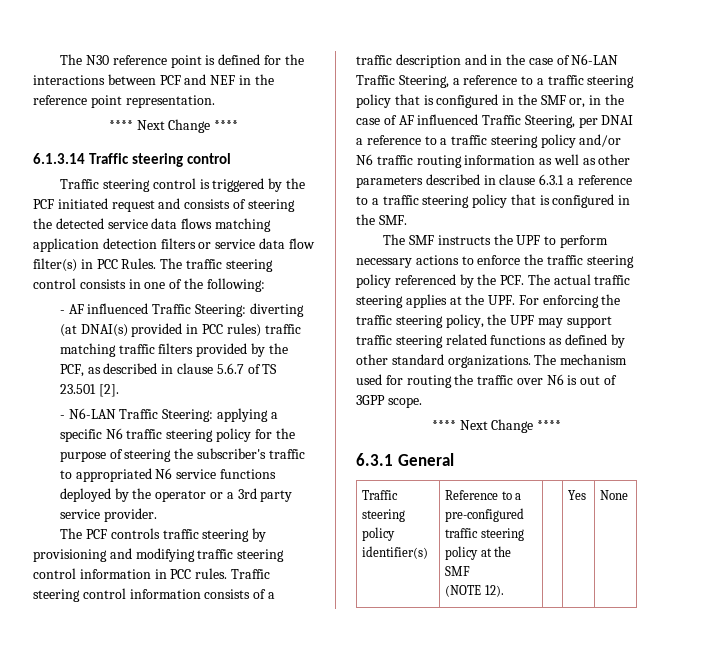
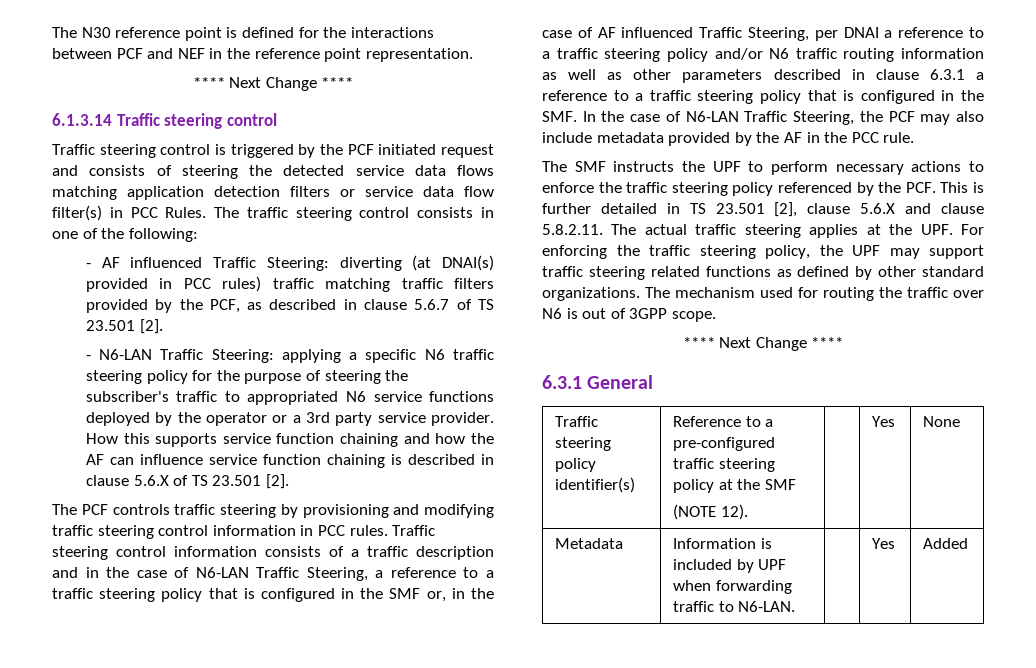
+ How this supports service function chaining and how the AF can influence service function chaining is described in clause 5.6.X of TS 23.501 [2].
- Traffic steering control information consists of a traffic description and in the case of N6-LAN Traffic Steering, a reference to a traffic steering policy that is configured in the SMF or, in the case of AF influenced Traffic Steering, per DNAI a reference to a traffic steering policy and/or N6 traffic routing information as well as other parameters described in clause 6.3.1 a reference to a traffic steering policy that is configured in the SMF.
+ Traffic steering control information consists of a traffic description and in the case of N6-LAN Traffic Steering, a reference to a traffic steering policy that is configured in the SMF or, in the case of AF influenced Traffic Steering, per DNAI a reference to a traffic steering policy and/or N6 traffic routing information as well as other parameters described in clause 6.3.1 a reference to a traffic steering policy that is configured in the SMF. In the case of N6-LAN Traffic Steering, the PCF may also include metadata provided by the AF in the PCC rule.
- The SMF instructs the UPF to perform necessary actions to enforce the traffic steering policy referenced by the PCF. The actual traffic steering applies at the UPF. For enforcing the traffic steering policy, the UPF may support traffic steering related functions as defined by other standard organizations.
+ The SMF instructs the UPF to perform necessary actions to enforce the traffic steering policy referenced by the PCF. This is further detailed in TS 23.501 [2], clause 5.6.X and clause 5.8.2.11. The actual traffic steering applies at the UPF. For enforcing the traffic steering policy, the UPF may support traffic steering related functions as defined by other standard organizations.
+ Metadata | Information is included by UPF when forwarding traffic to N6-LAN. | | Yes | Added

